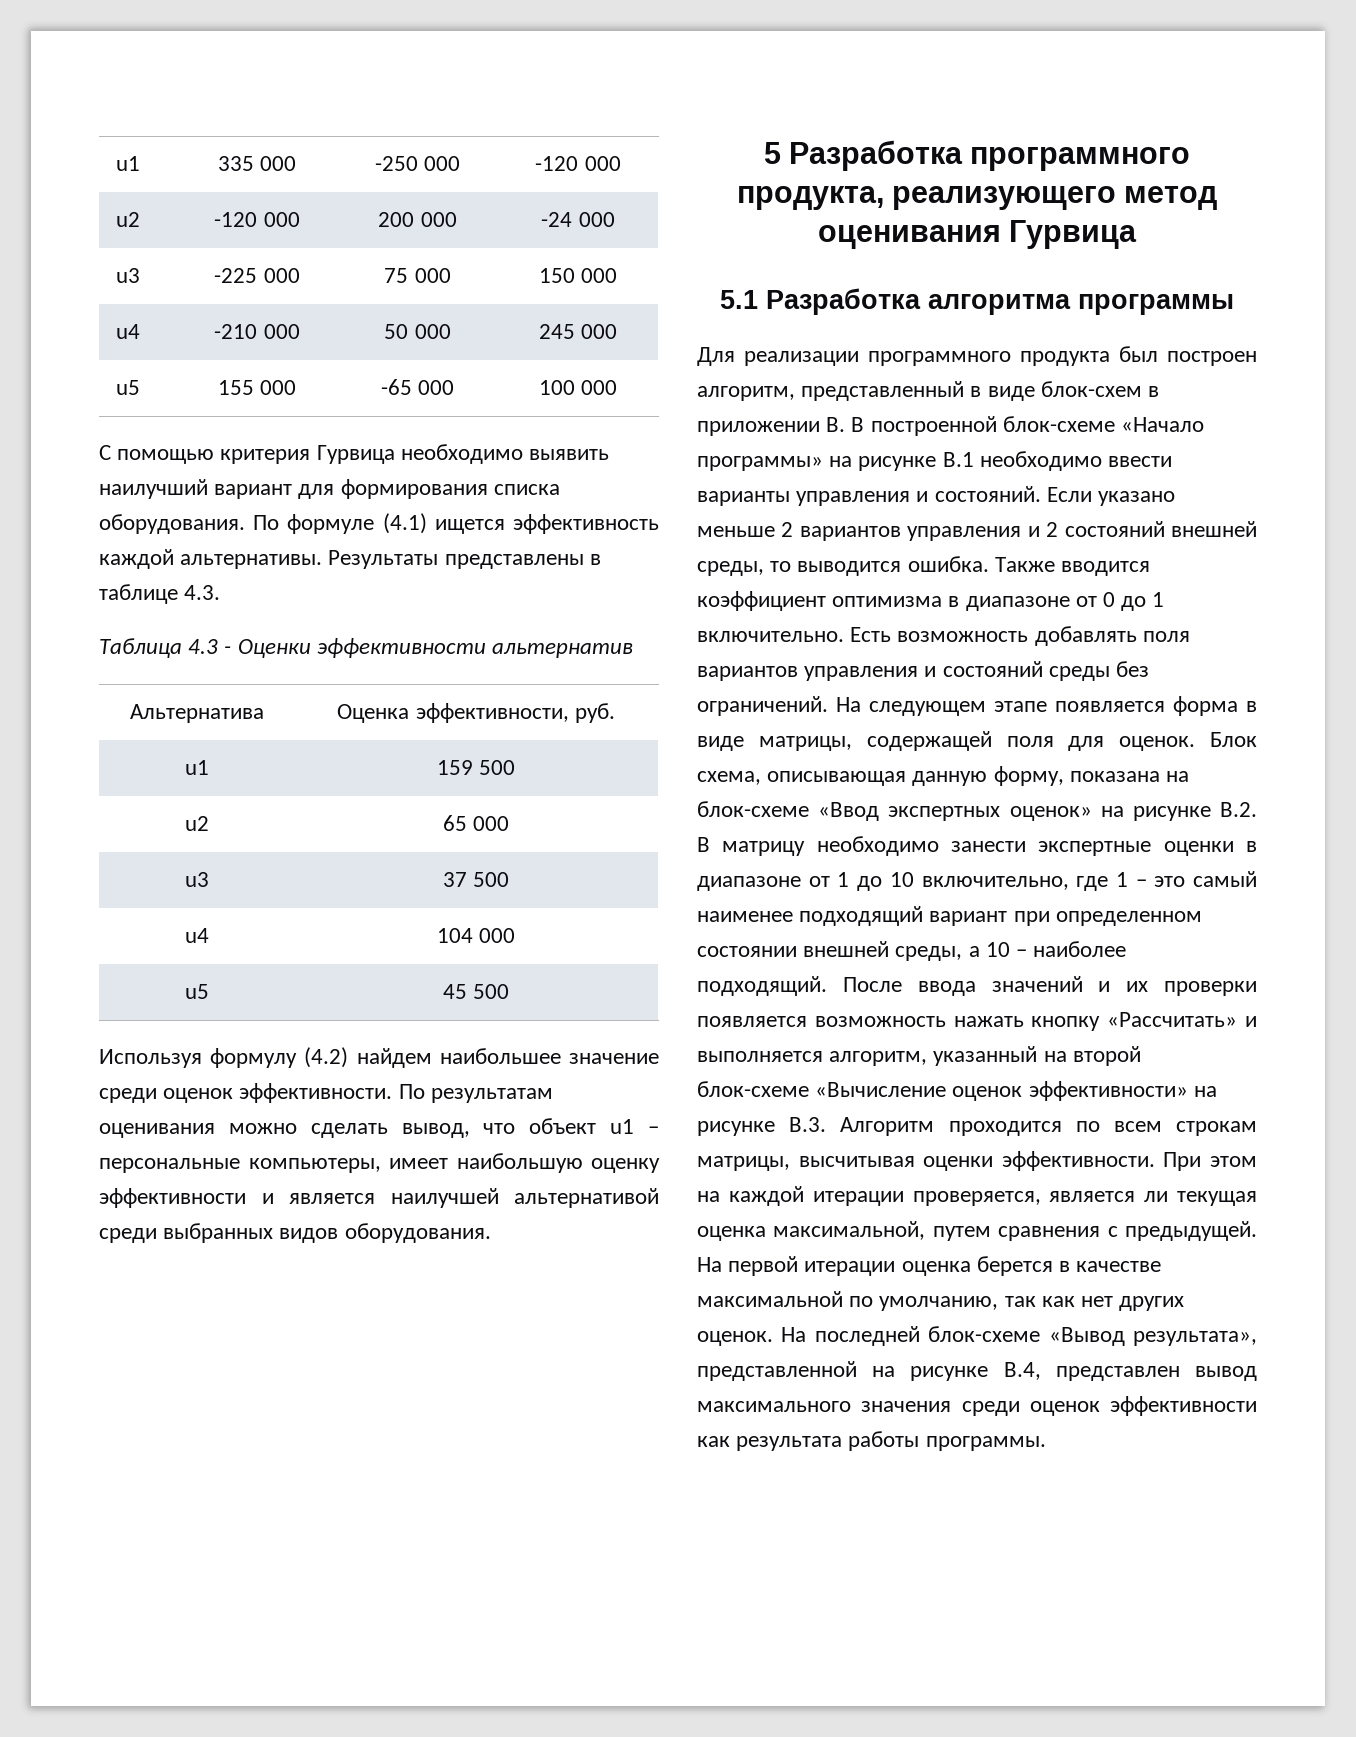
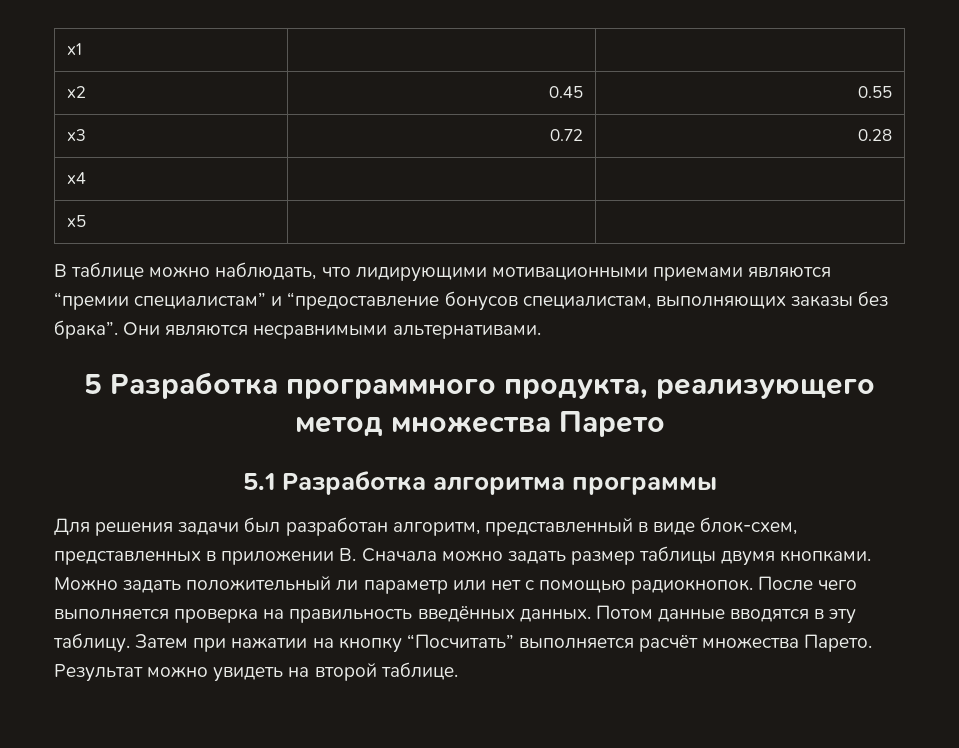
- u1 | 335 000 | -250 000 | -120 000
- u2 | -120 000 | 200 000 | -24 000
- u3 | -225 000 | 75 000 | 150 000
- u4 | -210 000 | 50 000 | 245 000
- u5 | 155 000 | -65 000 | 100 000
- С помощью критерия Гурвица необходимо выявить наилучший вариант для формирования списка оборудования. По формуле (4.1) ищется эффективность каждой альтернативы. Результаты представлены в таблице 4.3.
- Таблица 4.3 - Оценки эффективности альтернатив
- Альтернатива | Оценка эффективности, руб.
- u1 | 159 500
- u2 | 65 000
- u3 | 37 500
- u4 | 104 000
- u5 | 45 500
- Используя формулу (4.2) найдем наибольшее значение среди оценок эффективности. По результатам оценивания можно сделать вывод, что объект u1 – персональные компьютеры, имеет наибольшую оценку эффективности и является наилучшей альтернативой среди выбранных видов оборудования.
+ x1 | |
+ x2 | 0.45 | 0.55
+ x3 | 0.72 | 0.28
+ x4 | |
+ x5 | |
+ В таблице можно наблюдать, что лидирующими мотивационными приемами являются “премии специалистам” и “предоставление бонусов специалистам, выполняющих заказы без брака”. Они являются несравнимыми альтернативами.
- 5 Разработка программного продукта, реализующего метод оценивания Гурвица
+ 5 Разработка программного продукта, реализующего метод множества Парето
- Для реализации программного продукта был построен алгоритм, представленный в виде блок-схем в приложении В. В построенной блок-схеме «Начало программы» на рисунке В.1 необходимо ввести варианты управления и состояний. Если указано меньше 2 вариантов управления и 2 состояний внешней среды, то выводится ошибка. Также вводится коэффициент оптимизма в диапазоне от 0 до 1 включительно. Есть возможность добавлять поля вариантов управления и состояний среды без ограничений. На следующем этапе появляется форма в виде матрицы, содержащей поля для оценок. Блок схема, описывающая данную форму, показана на блок-схеме «Ввод экспертных оценок» на рисунке В.2. В матрицу необходимо занести экспертные оценки в диапазоне от 1 до 10 включительно, где 1 – это самый наименее подходящий вариант при определенном состоянии внешней среды, а 10 – наиболее подходящий. После ввода значений и их проверки появляется возможность нажать кнопку «Рассчитать» и выполняется алгоритм, указанный на второй блок-схеме «Вычисление оценок эффективности» на рисунке В.3. Алгоритм проходится по всем строкам матрицы, высчитывая оценки эффективности. При этом на каждой итерации проверяется, является ли текущая оценка максимальной, путем сравнения с предыдущей. На первой итерации оценка берется в качестве максимальной по умолчанию, так как нет других оценок. На последней блок-схеме «Вывод результата», представленной на рисунке В.4, представлен вывод максимального значения среди оценок эффективности как результата работы программы.
+ Для решения задачи был разработан алгоритм, представленный в виде блок-схем, представленных в приложении В. Сначала можно задать размер таблицы двумя кнопками. Можно задать положительный ли параметр или нет с помощью радиокнопок. После чего выполняется проверка на правильность введённых данных. Потом данные вводятся в эту таблицу. Затем при нажатии на кнопку “Посчитать” выполняется расчёт множества Парето. Результат можно увидеть на второй таблице.

